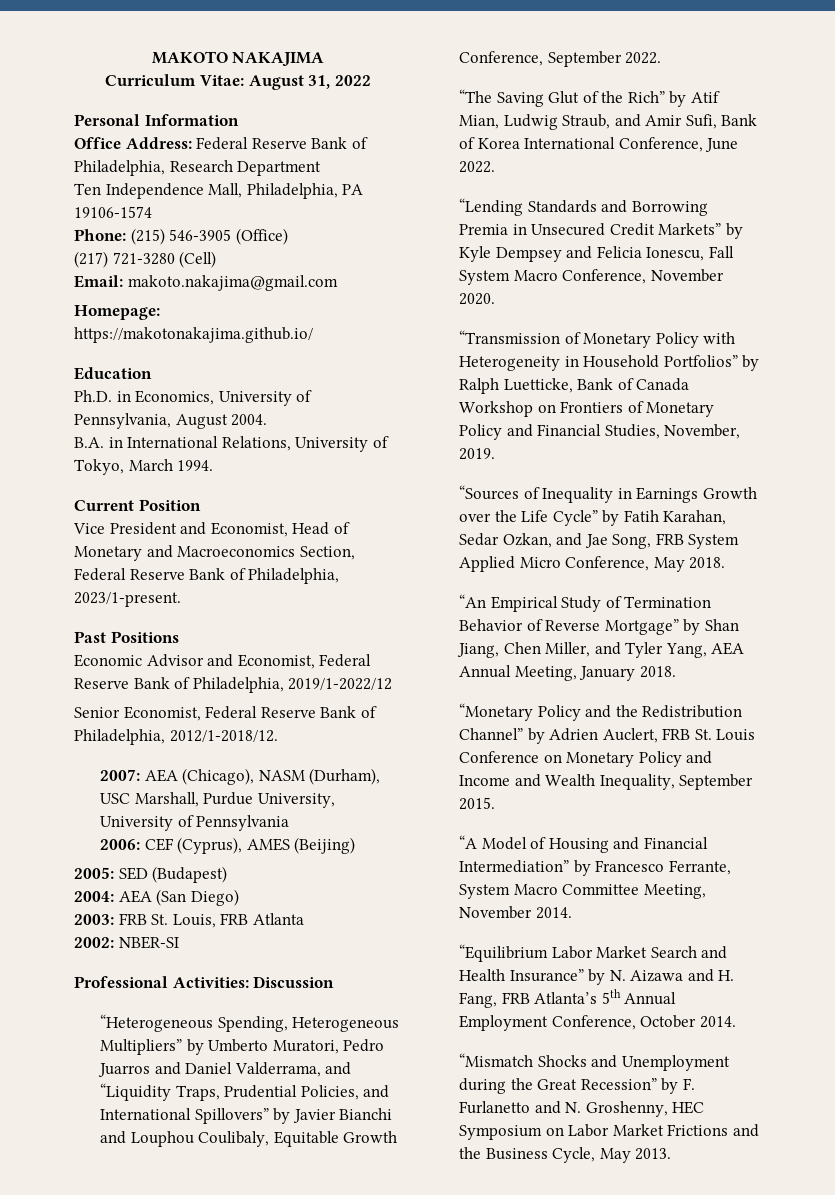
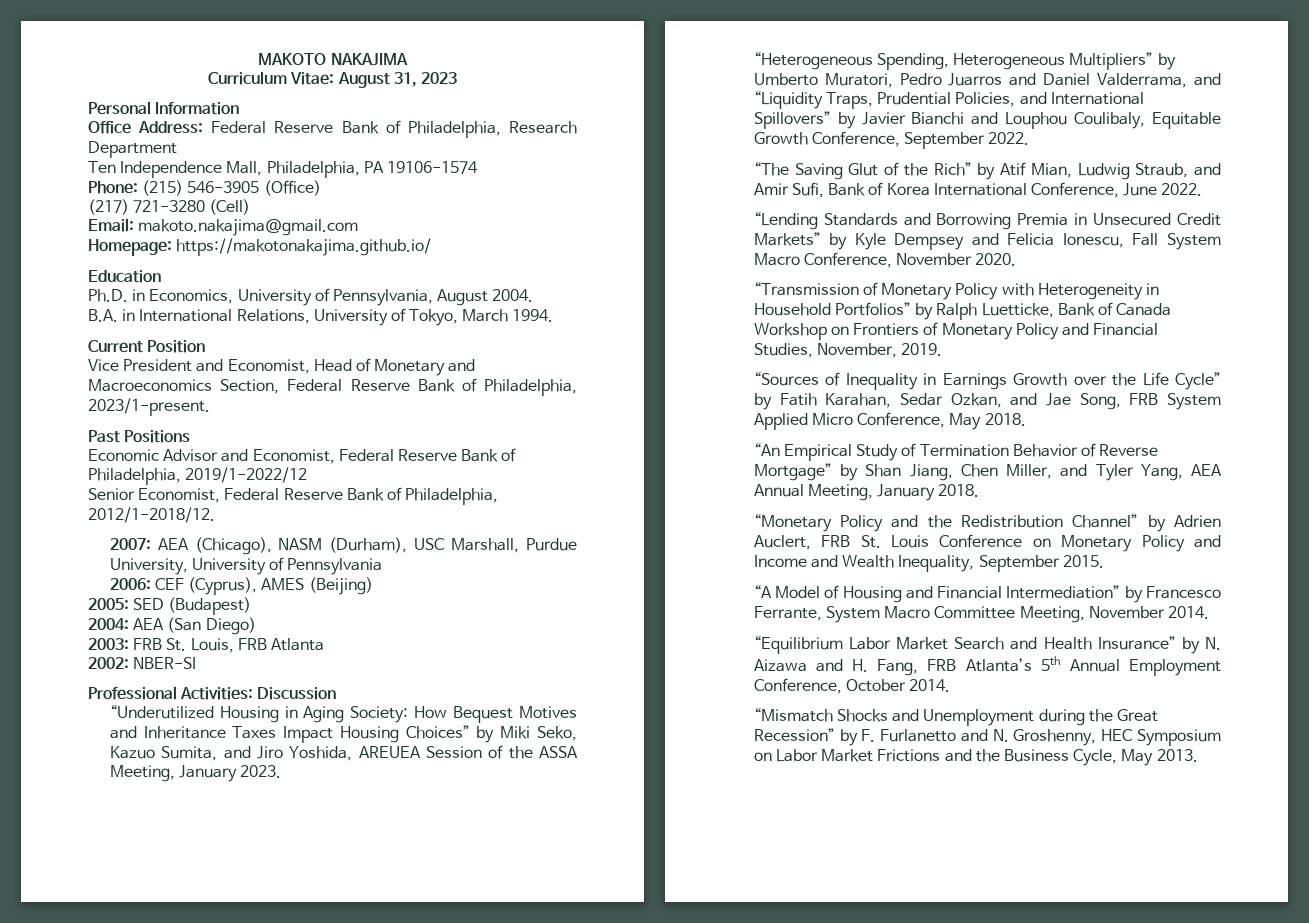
- Curriculum Vitae: August 31, 2022
+ Curriculum Vitae: August 31, 2023
+ “Underutilized Housing in Aging Society: How Bequest Motives and Inheritance Taxes Impact Housing Choices” by Miki Seko, Kazuo Sumita, and Jiro Yoshida, AREUEA Session of the ASSA Meeting, January 2023.

